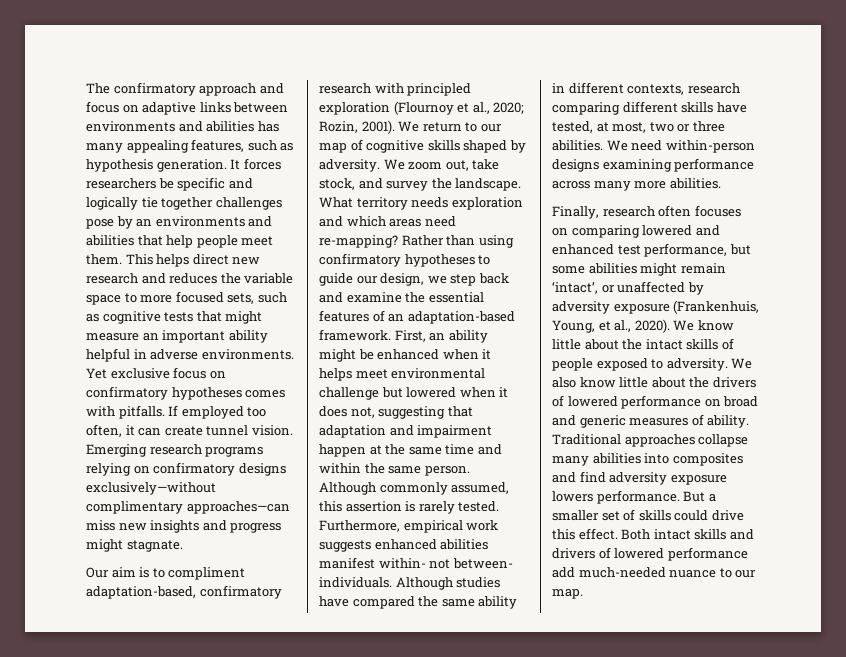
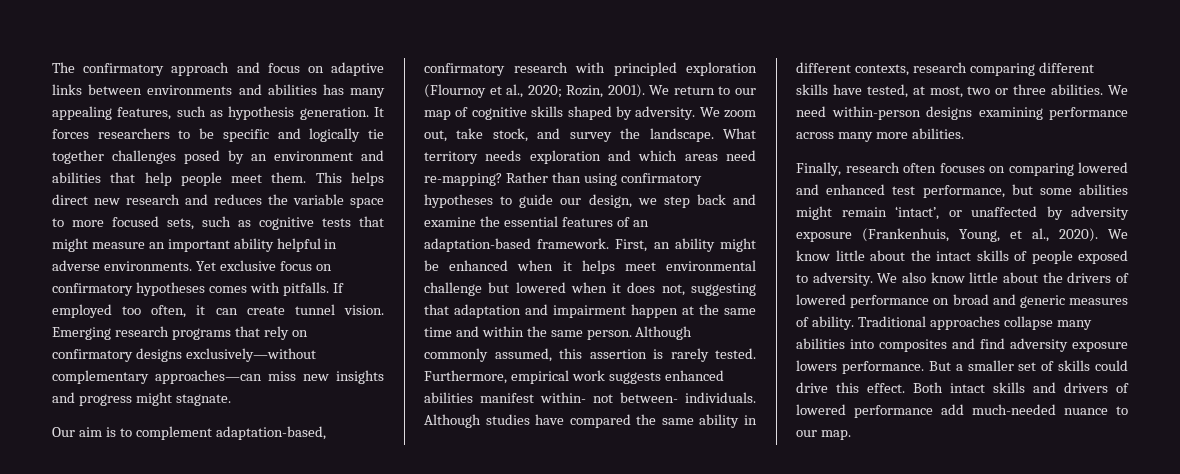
- It forces researchers be specific and logically tie together challenges pose by an environments and abilities that help people meet them.
+ It forces researchers to be specific and logically tie together challenges posed by an environment and abilities that help people meet them.
- Emerging research programs relying on confirmatory designs exclusively—without complimentary approaches—can miss new insights and progress might stagnate.
+ Emerging research programs that rely on confirmatory designs exclusively—without complementary approaches—can miss new insights and progress might stagnate.
- Our aim is to compliment adaptation-based, confirmatory research with principled exploration (Flournoy et al., 2020; Rozin, 2001).
+ Our aim is to complement adaptation-based, confirmatory research with principled exploration (Flournoy et al., 2020; Rozin, 2001).

